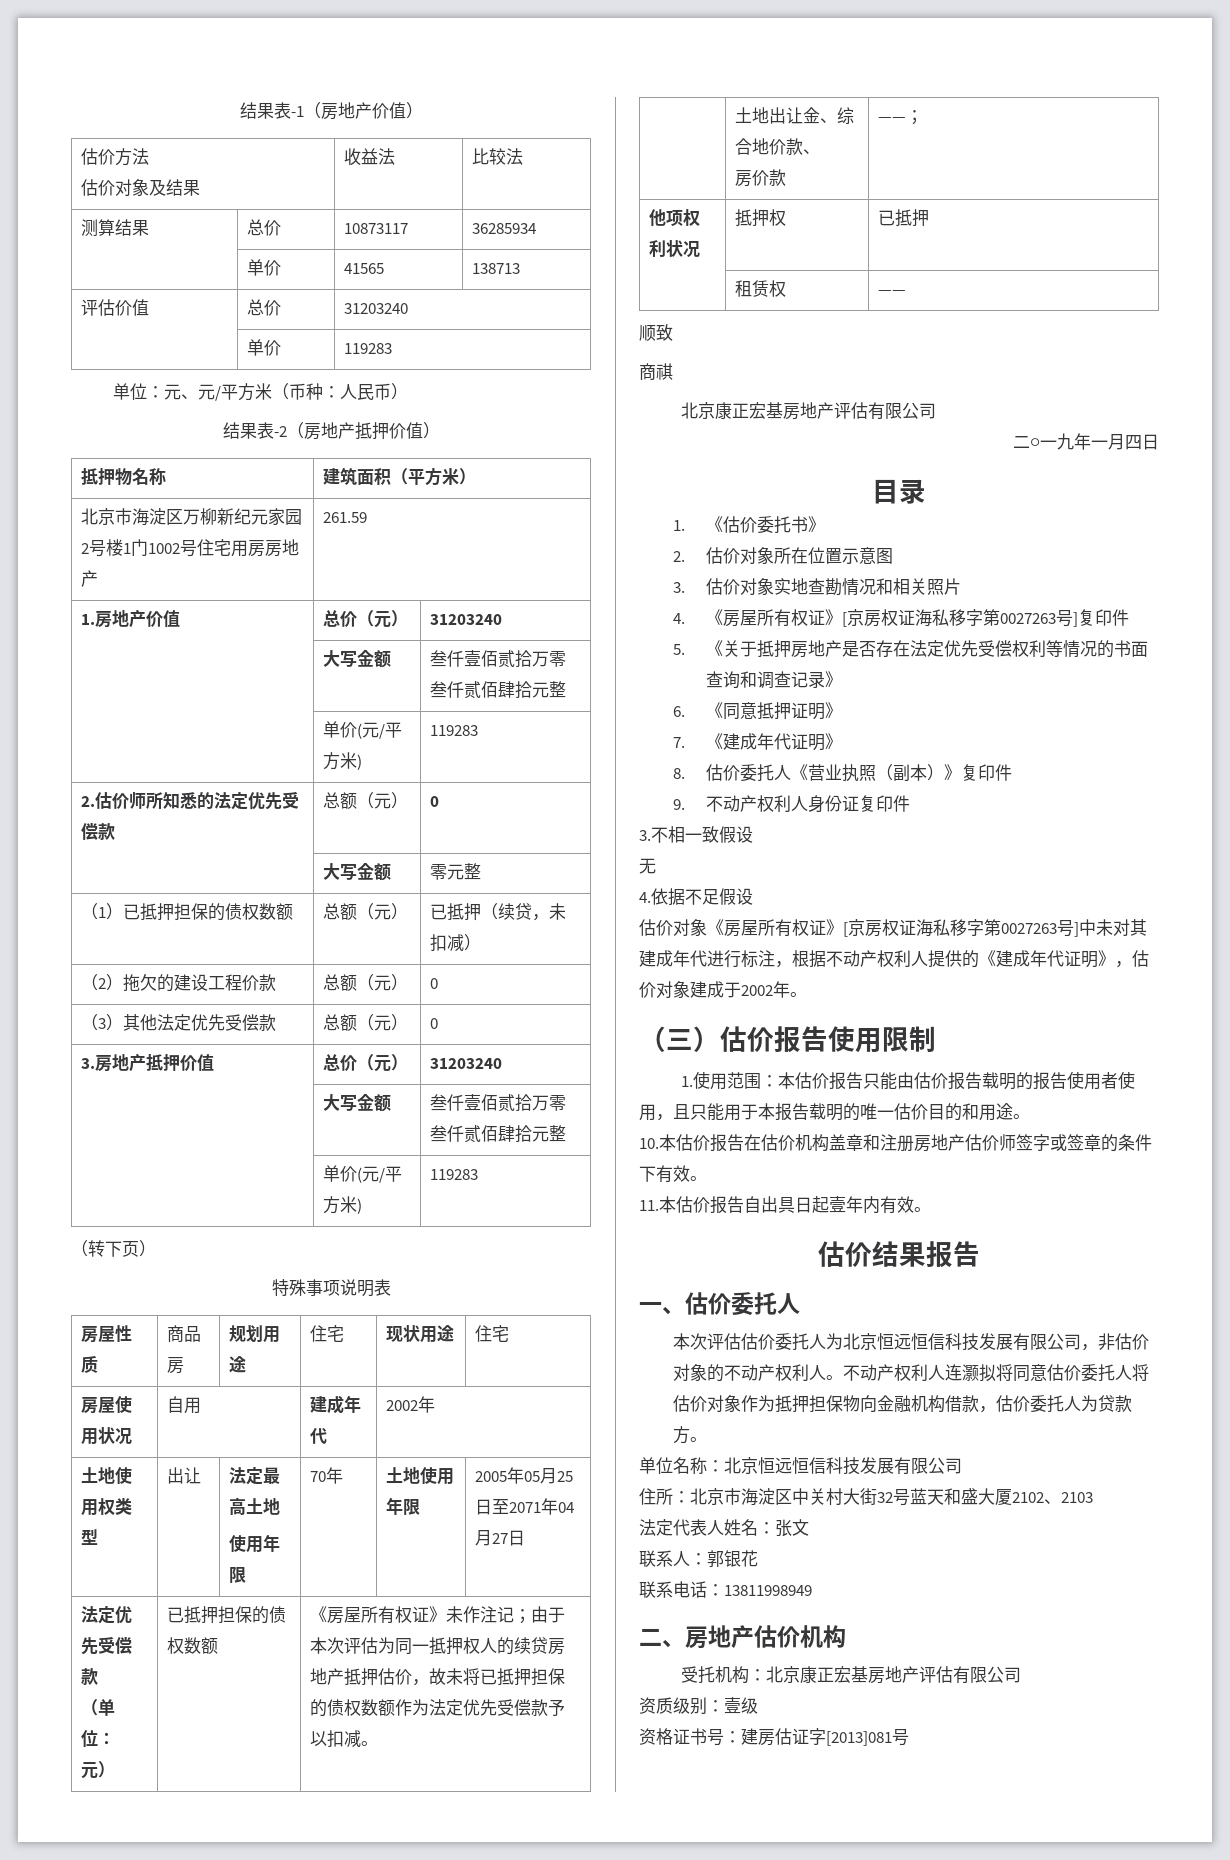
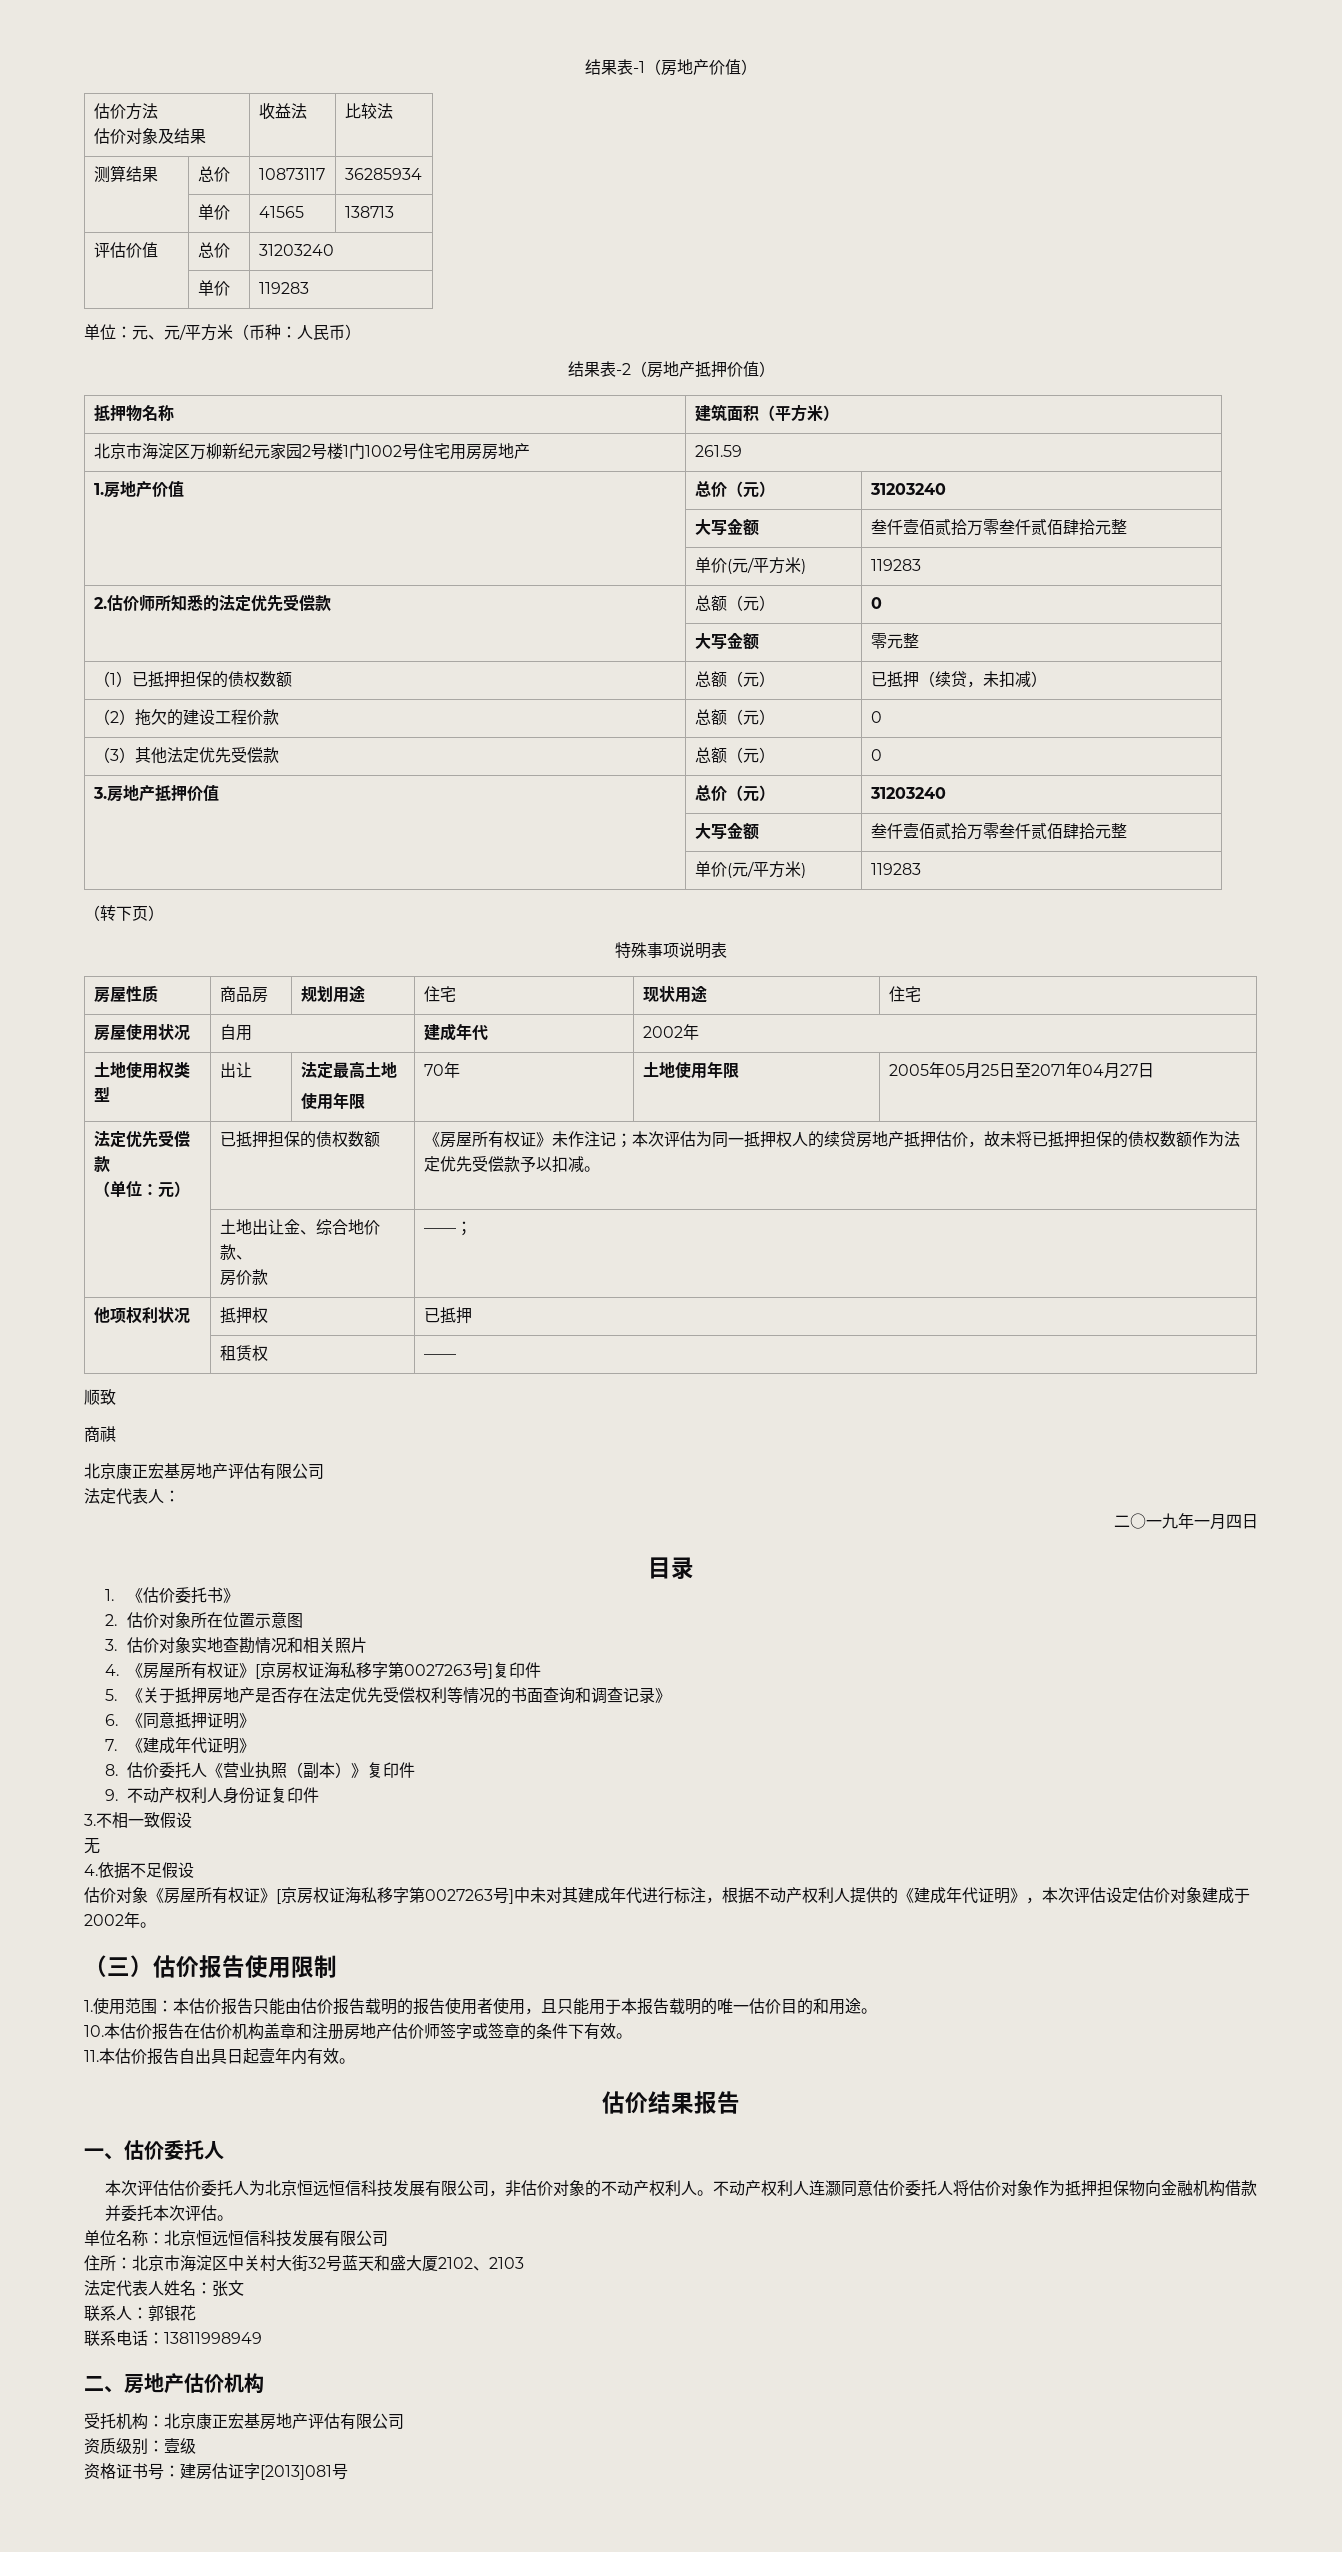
- 《房屋所有权证》未作注记；由于本次评估为同一抵押权人的续贷房地产抵押估价，故未将已抵押担保的债权数额作为法定优先受偿款予以扣减。
+ 《房屋所有权证》未作注记；本次评估为同一抵押权人的续贷房地产抵押估价，故未将已抵押担保的债权数额作为法定优先受偿款予以扣减。
+ 法定代表人：
- 估价对象《房屋所有权证》[京房权证海私移字第0027263号]中未对其建成年代进行标注，根据不动产权利人提供的《建成年代证明》，估价对象建成于2002年。
+ 估价对象《房屋所有权证》[京房权证海私移字第0027263号]中未对其建成年代进行标注，根据不动产权利人提供的《建成年代证明》，本次评估设定估价对象建成于2002年。
- 不动产权利人连灏拟将同意估价委托人将估价对象作为抵押担保物向金融机构借款，估价委托人为贷款方。
+ 不动产权利人连灏同意估价委托人将估价对象作为抵押担保物向金融机构借款并委托本次评估。

